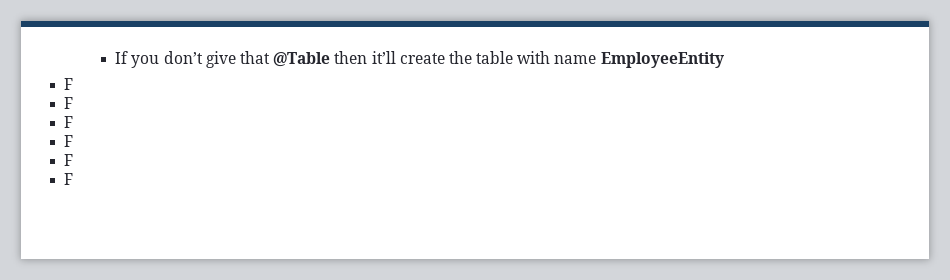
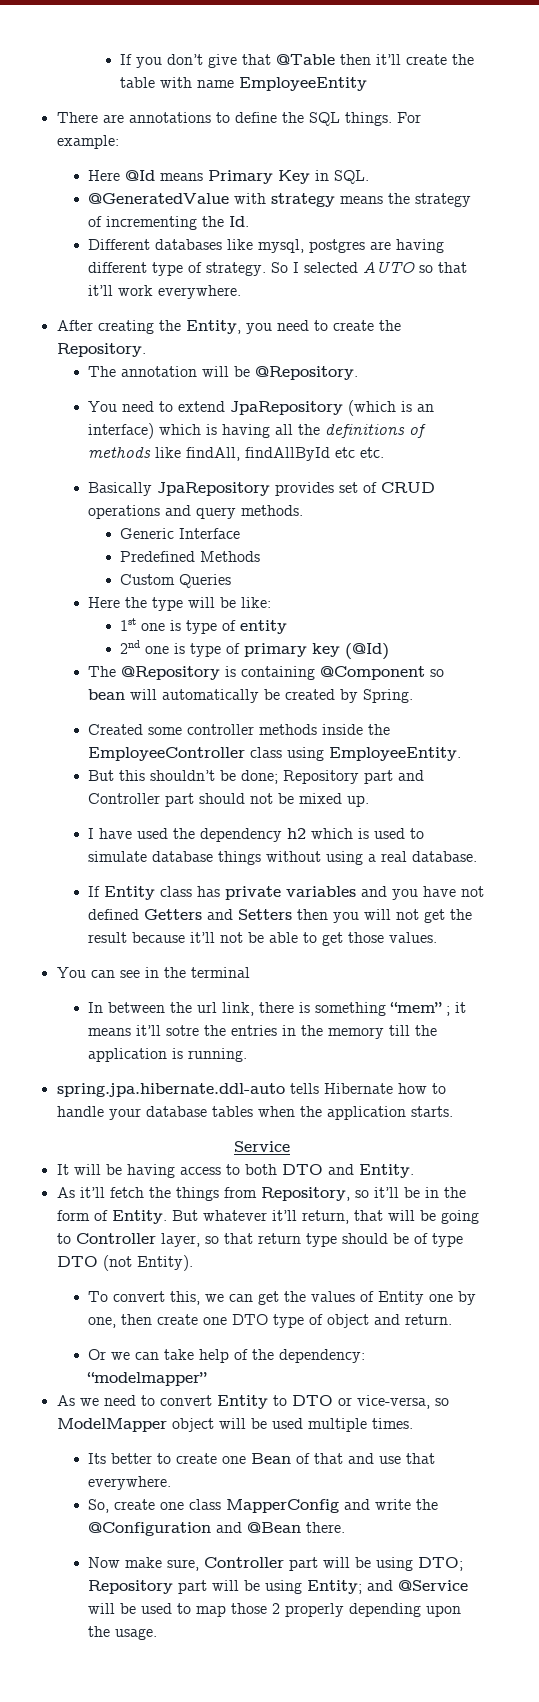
  If you don’t give that @Table then it’ll create the table with name EmployeeEntity
- F
- F
- F
- F
- F
- F
+ There are annotations to define the SQL things. For example:
+ Here @Id means Primary Key in SQL.
+ @GeneratedValue with strategy means the strategy of incrementing the Id.
+ Different databases like mysql, postgres are having different type of strategy. So I selected AUTO so that it’ll work everywhere.
+ After creating the Entity, you need to create the Repository.
+ The annotation will be @Repository.
+ You need to extend JpaRepository (which is an interface) which is having all the definitions of methods like findAll, findAllById etc etc.
+ Basically JpaRepository provides set of CRUD operations and query methods.
+ Generic Interface
+ Predefined Methods
+ Custom Queries
+ Here the type will be like:
+ 1st one is type of entity
+ 2nd one is type of primary key (@Id)
+ The @Repository is containing @Component so bean will automatically be created by Spring.
+ Created some controller methods inside the EmployeeController class using EmployeeEntity.
+ But this shouldn’t be done; Repository part and Controller part should not be mixed up.
+ I have used the dependency h2 which is used to simulate database things without using a real database.
+ If Entity class has private variables and you have not defined Getters and Setters then you will not get the result because it’ll not be able to get those values.
+ You can see in the terminal
+ In between the url link, there is something “mem” ; it means it’ll sotre the entries in the memory till the application is running.
+ spring.jpa.hibernate.ddl-auto tells Hibernate how to handle your database tables when the application starts.
+ Service
+ It will be having access to both DTO and Entity.
+ As it’ll fetch the things from Repository, so it’ll be in the form of Entity. But whatever it’ll return, that will be going to Controller layer, so that return type should be of type DTO (not Entity).
+ To convert this, we can get the values of Entity one by one, then create one DTO type of object and return.
+ Or we can take help of the dependency: “modelmapper”
+ As we need to convert Entity to DTO or vice-versa, so ModelMapper object will be used multiple times.
+ Its better to create one Bean of that and use that everywhere.
+ So, create one class MapperConfig and write the @Configuration and @Bean there.
+ Now make sure, Controller part will be using DTO; Repository part will be using Entity; and @Service will be used to map those 2 properly depending upon the usage.

